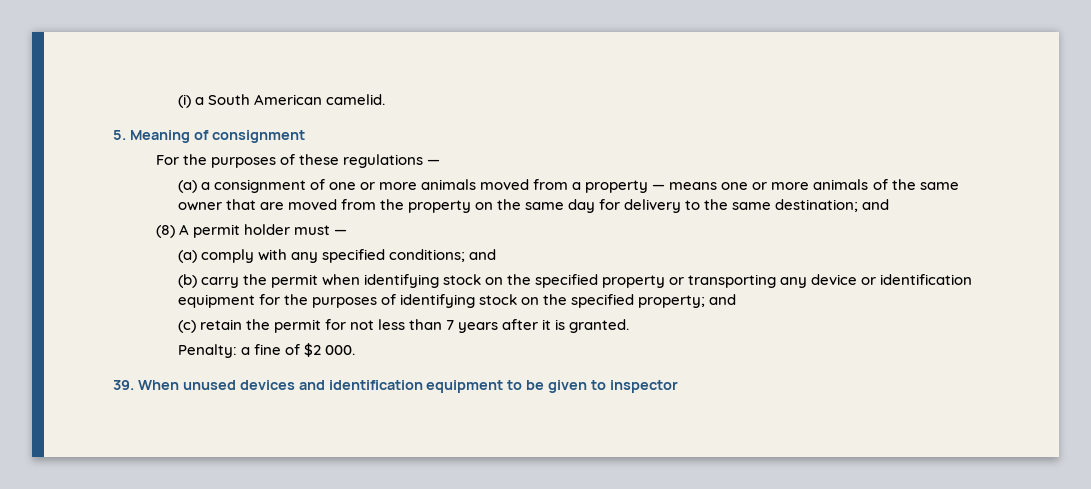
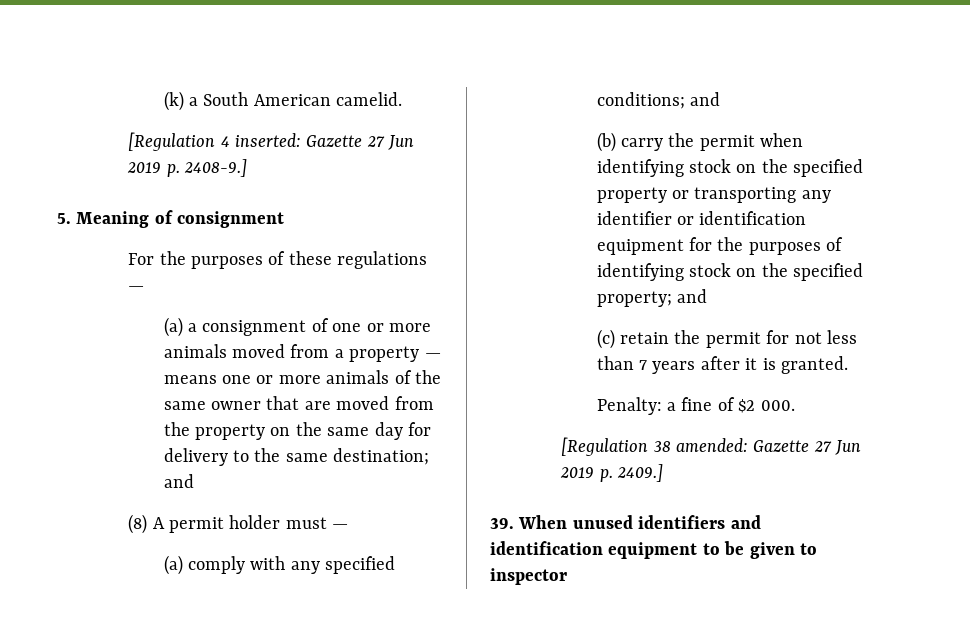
- (i) a South American camelid.
+ (k) a South American camelid.
+ [Regulation 4 inserted: Gazette 27 Jun 2019 p. 2408-9.]
- (b) carry the permit when identifying stock on the specified property or transporting any device or identification equipment for the purposes of identifying stock on the specified property; and
+ (b) carry the permit when identifying stock on the specified property or transporting any identifier or identification equipment for the purposes of identifying stock on the specified property; and
+ [Regulation 38 amended: Gazette 27 Jun 2019 p. 2409.]
- 39. When unused devices and identification equipment to be given to inspector
+ 39. When unused identifiers and identification equipment to be given to inspector

